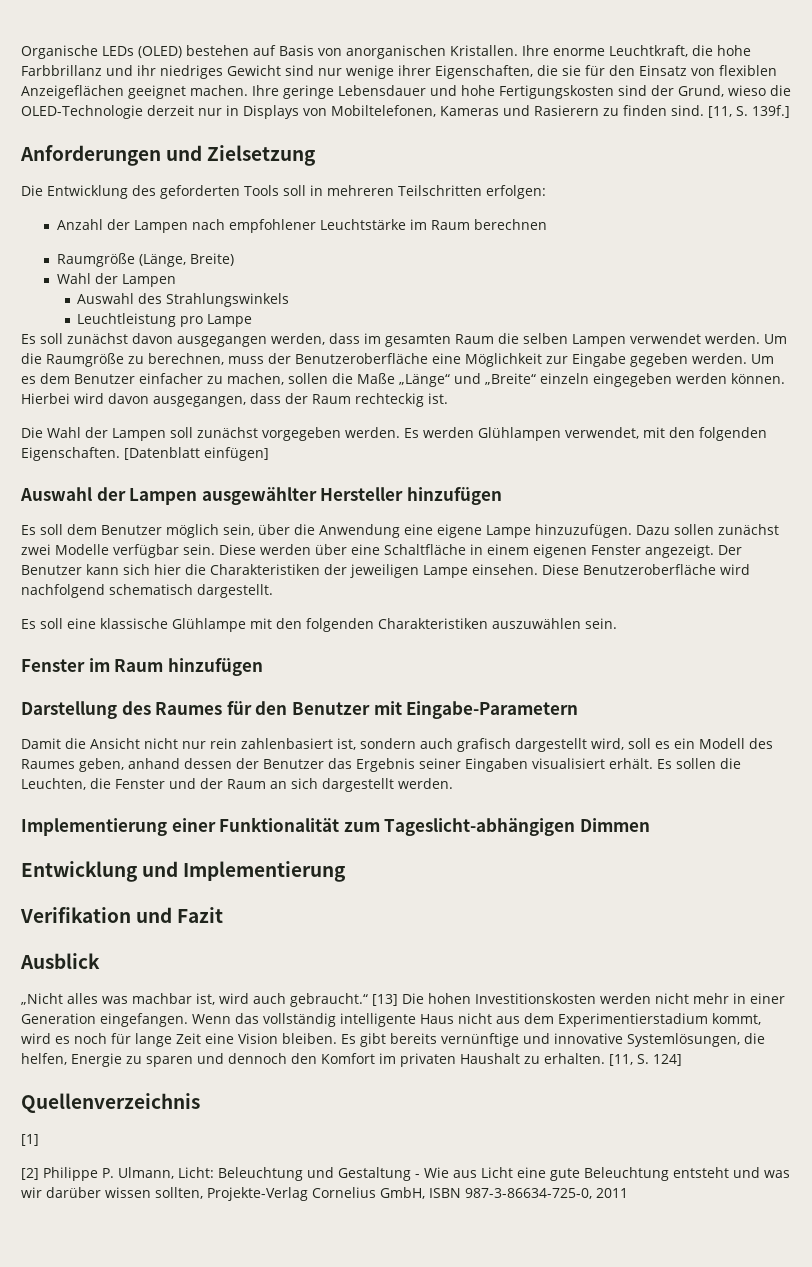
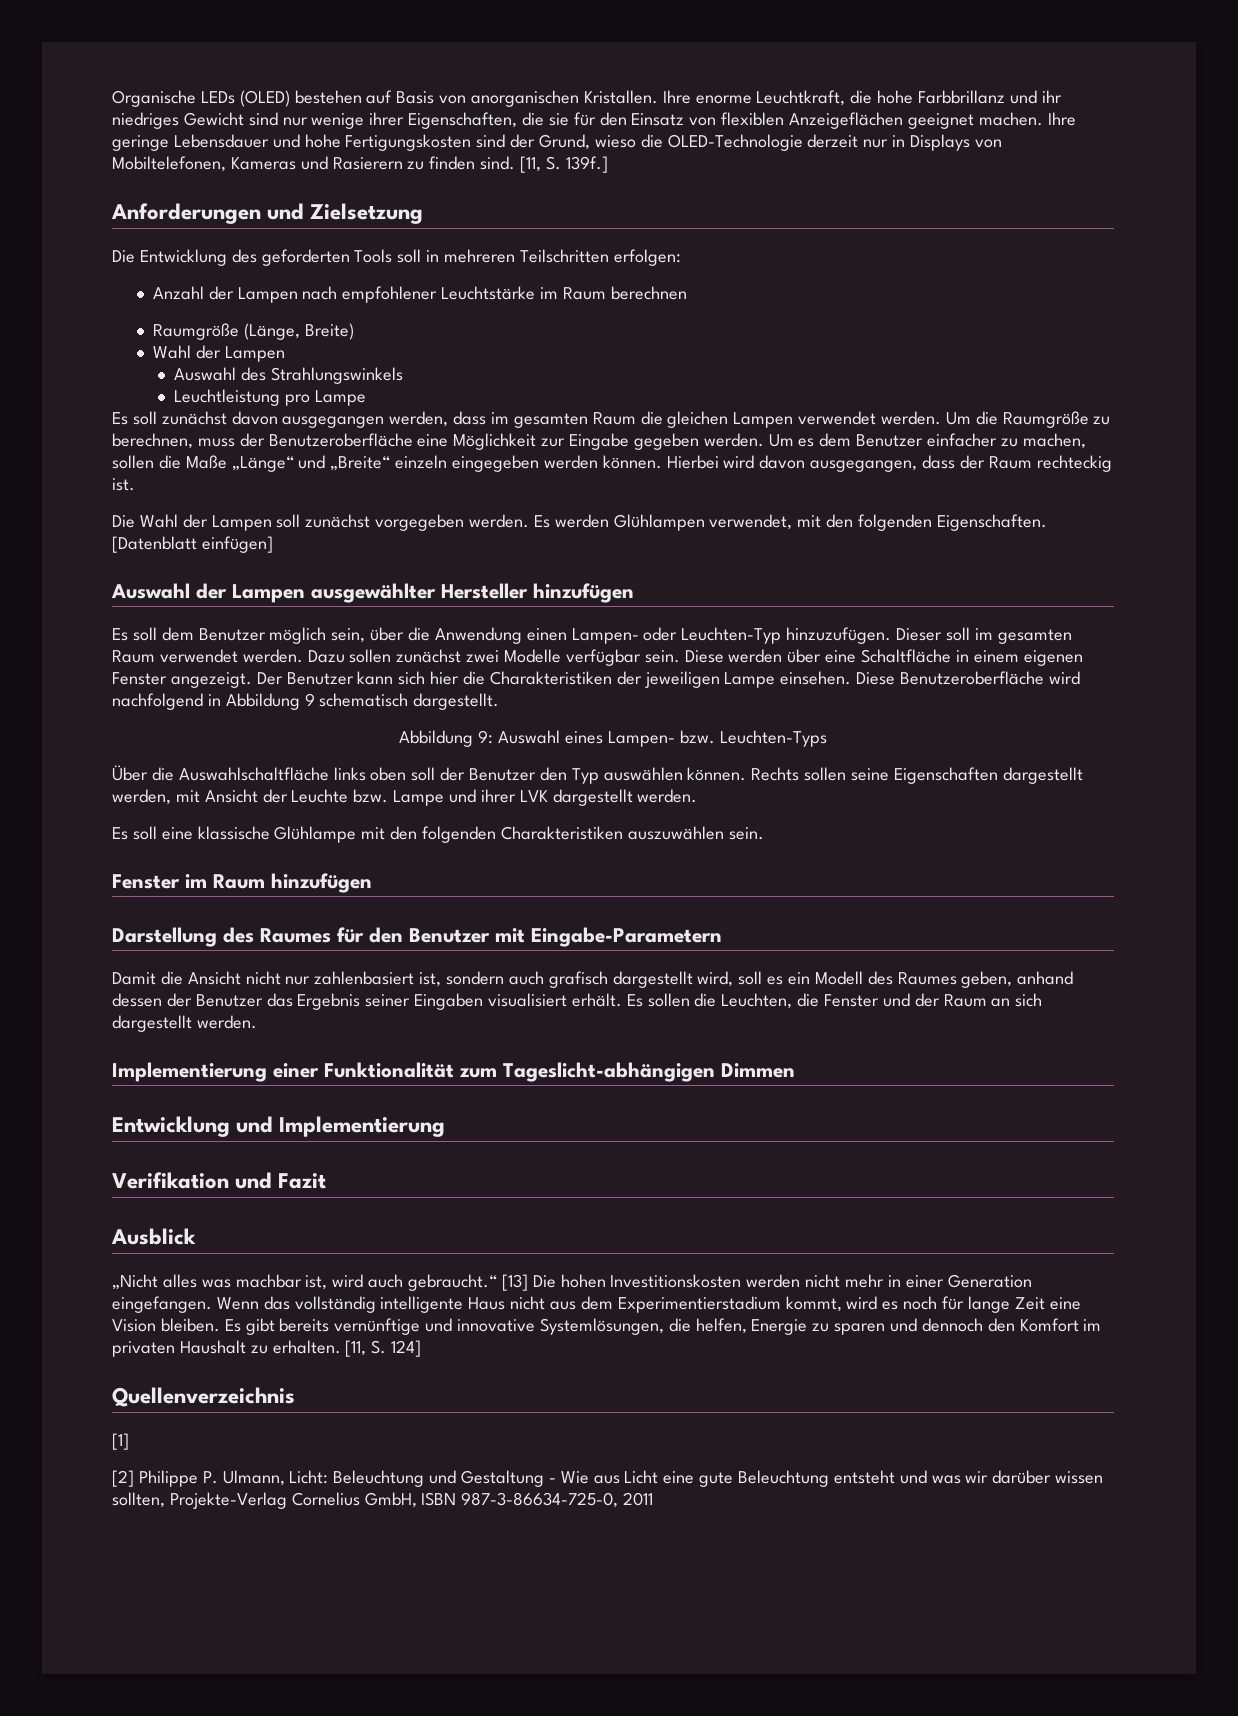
- Es soll zunächst davon ausgegangen werden, dass im gesamten Raum die selben Lampen verwendet werden.
+ Es soll zunächst davon ausgegangen werden, dass im gesamten Raum die gleichen Lampen verwendet werden.
- Es soll dem Benutzer möglich sein, über die Anwendung eine eigene Lampe hinzuzufügen.
+ Es soll dem Benutzer möglich sein, über die Anwendung einen Lampen- oder Leuchten-Typ hinzuzufügen. Dieser soll im gesamten Raum verwendet werden.
- Diese Benutzeroberfläche wird nachfolgend schematisch dargestellt.
+ Diese Benutzeroberfläche wird nachfolgend in Abbildung 9 schematisch dargestellt.
+ Abbildung 9: Auswahl eines Lampen- bzw. Leuchten-Typs
+ Über die Auswahlschaltfläche links oben soll der Benutzer den Typ auswählen können. Rechts sollen seine Eigenschaften dargestellt werden, mit Ansicht der Leuchte bzw. Lampe und ihrer LVK dargestellt werden.
- Damit die Ansicht nicht nur rein zahlenbasiert ist, sondern auch grafisch dargestellt wird, soll es ein Modell des Raumes geben, anhand dessen der Benutzer das Ergebnis seiner Eingaben visualisiert erhält.
+ Damit die Ansicht nicht nur zahlenbasiert ist, sondern auch grafisch dargestellt wird, soll es ein Modell des Raumes geben, anhand dessen der Benutzer das Ergebnis seiner Eingaben visualisiert erhält.

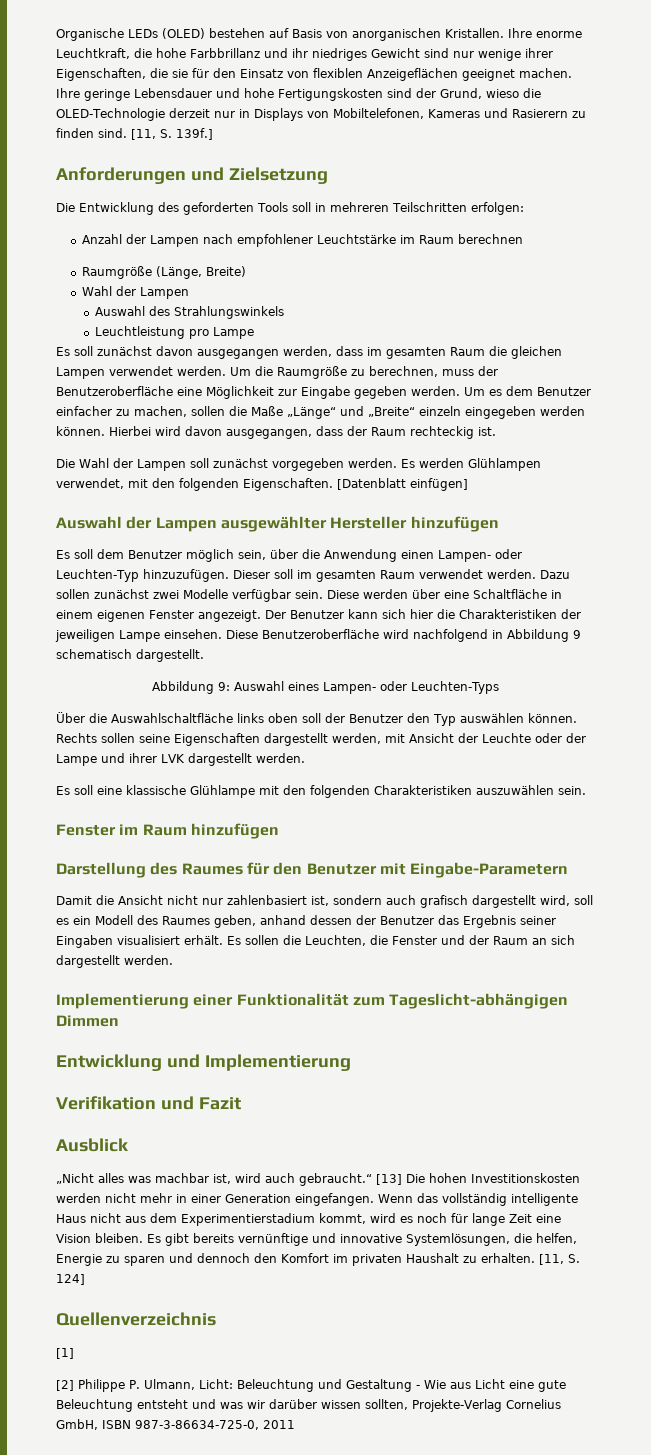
- Abbildung 9: Auswahl eines Lampen- bzw. Leuchten-Typs
+ Abbildung 9: Auswahl eines Lampen- oder Leuchten-Typs
- Rechts sollen seine Eigenschaften dargestellt werden, mit Ansicht der Leuchte bzw. Lampe und ihrer LVK dargestellt werden.
+ Rechts sollen seine Eigenschaften dargestellt werden, mit Ansicht der Leuchte oder der Lampe und ihrer LVK dargestellt werden.

